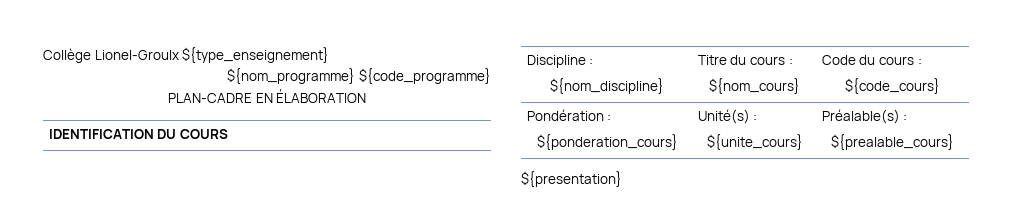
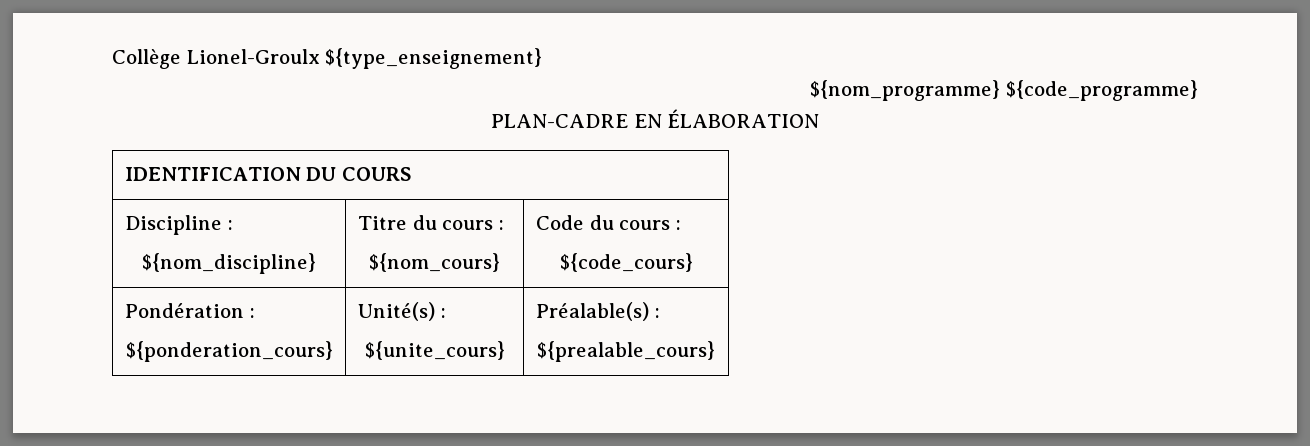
- ${presentation}

